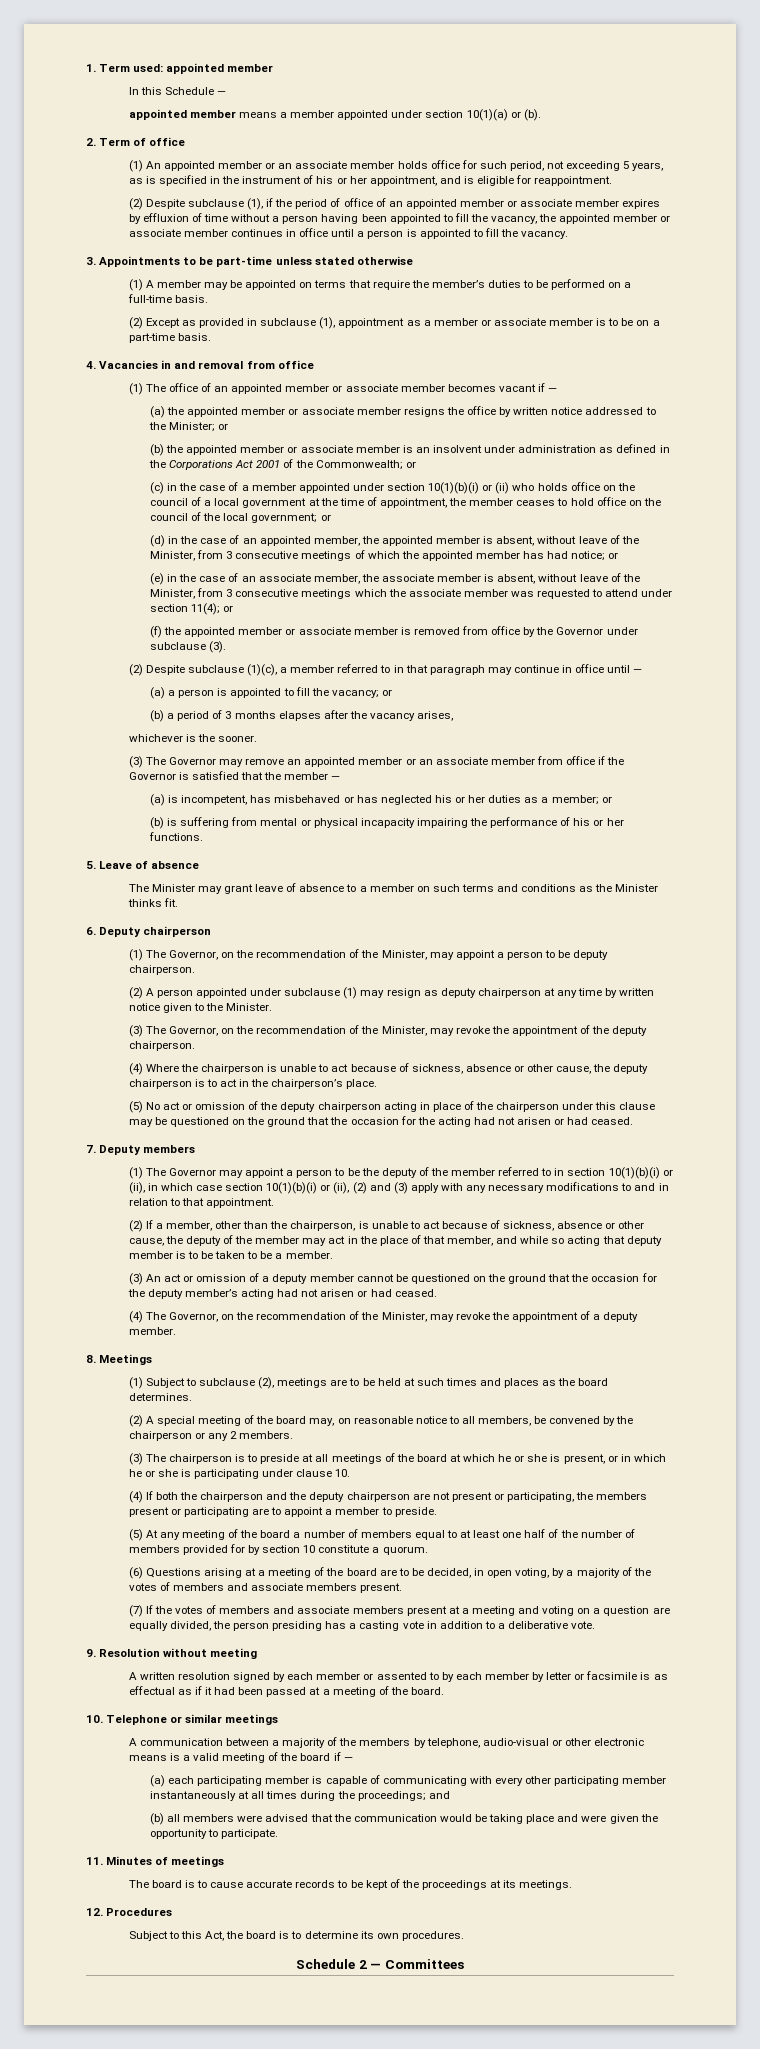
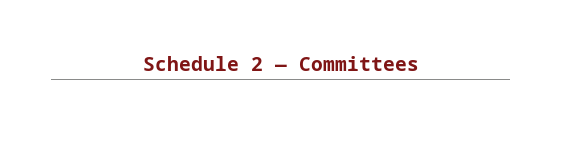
- 1. Term used: appointed member
- In this Schedule —
- appointed member means a member appointed under section 10(1)(a) or (b).
- 2. Term of office
- (1) An appointed member or an associate member holds office for such period, not exceeding 5 years, as is specified in the instrument of his or her appointment, and is eligible for reappointment.
- (2) Despite subclause (1), if the period of office of an appointed member or associate member expires by effluxion of time without a person having been appointed to fill the vacancy, the appointed member or associate member continues in office until a person is appointed to fill the vacancy.
- 3. Appointments to be part-time unless stated otherwise
- (1) A member may be appointed on terms that require the member’s duties to be performed on a full-time basis.
- (2) Except as provided in subclause (1), appointment as a member or associate member is to be on a part-time basis.
- 4. Vacancies in and removal from office
- (1) The office of an appointed member or associate member becomes vacant if —
- (a) the appointed member or associate member resigns the office by written notice addressed to the Minister; or
- (b) the appointed member or associate member is an insolvent under administration as defined in the Corporations Act 2001 of the Commonwealth; or
- (c) in the case of a member appointed under section 10(1)(b)(i) or (ii) who holds office on the council of a local government at the time of appointment, the member ceases to hold office on the council of the local government; or
- (d) in the case of an appointed member, the appointed member is absent, without leave of the Minister, from 3 consecutive meetings of which the appointed member has had notice; or
- (e) in the case of an associate member, the associate member is absent, without leave of the Minister, from 3 consecutive meetings which the associate member was requested to attend under section 11(4); or
- (f) the appointed member or associate member is removed from office by the Governor under subclause (3).
- (2) Despite subclause (1)(c), a member referred to in that paragraph may continue in office until —
- (a) a person is appointed to fill the vacancy; or
- (b) a period of 3 months elapses after the vacancy arises,
- whichever is the sooner.
- (3) The Governor may remove an appointed member or an associate member from office if the Governor is satisfied that the member —
- (a) is incompetent, has misbehaved or has neglected his or her duties as a member; or
- (b) is suffering from mental or physical incapacity impairing the performance of his or her functions.
- 5. Leave of absence
- The Minister may grant leave of absence to a member on such terms and conditions as the Minister thinks fit.
- 6. Deputy chairperson
- (1) The Governor, on the recommendation of the Minister, may appoint a person to be deputy chairperson.
- (2) A person appointed under subclause (1) may resign as deputy chairperson at any time by written notice given to the Minister.
- (3) The Governor, on the recommendation of the Minister, may revoke the appointment of the deputy chairperson.
- (4) Where the chairperson is unable to act because of sickness, absence or other cause, the deputy chairperson is to act in the chairperson’s place.
- (5) No act or omission of the deputy chairperson acting in place of the chairperson under this clause may be questioned on the ground that the occasion for the acting had not arisen or had ceased.
- 7. Deputy members
- (1) The Governor may appoint a person to be the deputy of the member referred to in section 10(1)(b)(i) or (ii), in which case section 10(1)(b)(i) or (ii), (2) and (3) apply with any necessary modifications to and in relation to that appointment.
- (2) If a member, other than the chairperson, is unable to act because of sickness, absence or other cause, the deputy of the member may act in the place of that member, and while so acting that deputy member is to be taken to be a member.
- (3) An act or omission of a deputy member cannot be questioned on the ground that the occasion for the deputy member’s acting had not arisen or had ceased.
- (4) The Governor, on the recommendation of the Minister, may revoke the appointment of a deputy member.
- 8. Meetings
- (1) Subject to subclause (2), meetings are to be held at such times and places as the board determines.
- (2) A special meeting of the board may, on reasonable notice to all members, be convened by the chairperson or any 2 members.
- (3) The chairperson is to preside at all meetings of the board at which he or she is present, or in which he or she is participating under clause 10.
- (4) If both the chairperson and the deputy chairperson are not present or participating, the members present or participating are to appoint a member to preside.
- (5) At any meeting of the board a number of members equal to at least one half of the number of members provided for by section 10 constitute a quorum.
- (6) Questions arising at a meeting of the board are to be decided, in open voting, by a majority of the votes of members and associate members present.
- (7) If the votes of members and associate members present at a meeting and voting on a question are equally divided, the person presiding has a casting vote in addition to a deliberative vote.
- 9. Resolution without meeting
- A written resolution signed by each member or assented to by each member by letter or facsimile is as effectual as if it had been passed at a meeting of the board.
- 10. Telephone or similar meetings
- A communication between a majority of the members by telephone, audio-visual or other electronic means is a valid meeting of the board if —
- (a) each participating member is capable of communicating with every other participating member instantaneously at all times during the proceedings; and
- (b) all members were advised that the communication would be taking place and were given the opportunity to participate.
- 11. Minutes of meetings
- The board is to cause accurate records to be kept of the proceedings at its meetings.
- 12. Procedures
- Subject to this Act, the board is to determine its own procedures.

